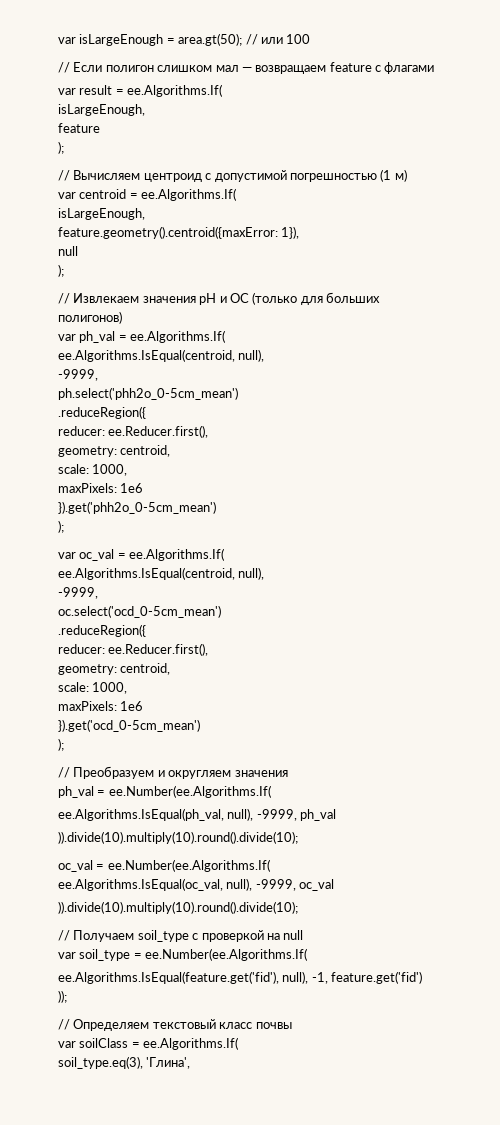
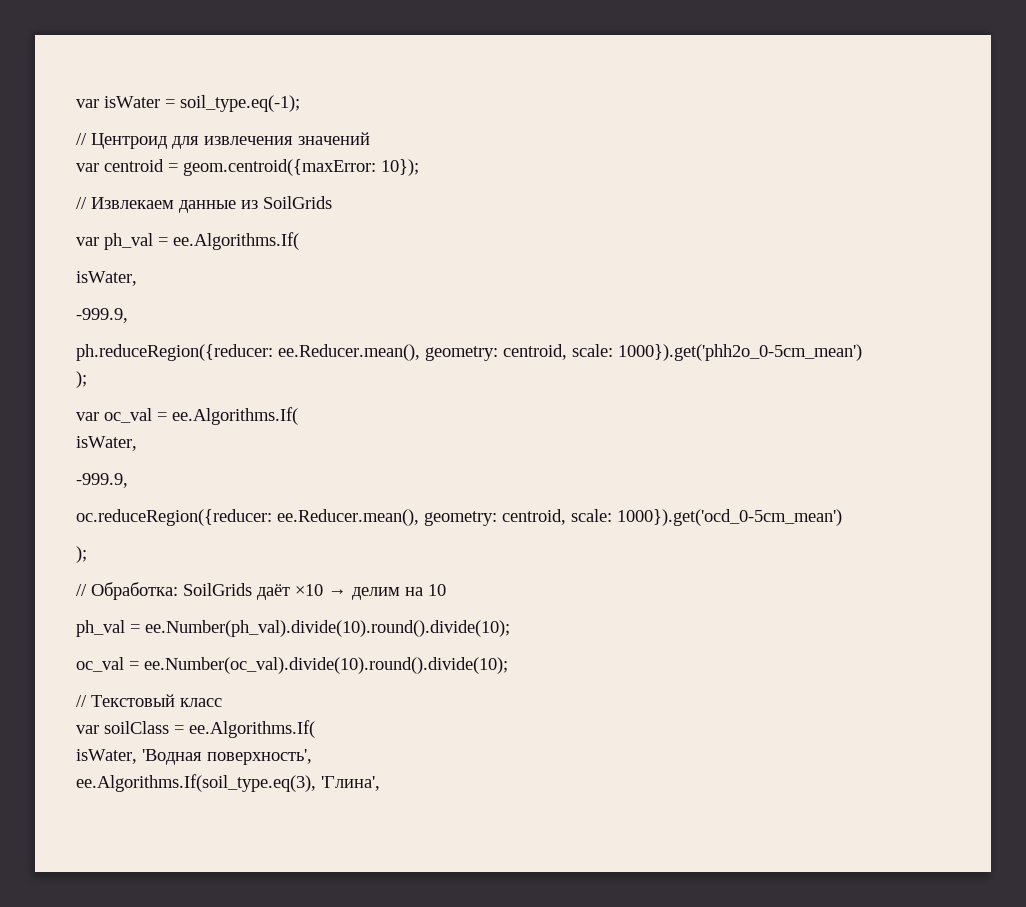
- var isLargeEnough = area.gt(50); // или 100
- // Если полигон слишком мал — возвращаем feature с флагами
- var result = ee.Algorithms.If(
- isLargeEnough,
- feature
- );
- // Вычисляем центроид с допустимой погрешностью (1 м)
- var centroid = ee.Algorithms.If(
- isLargeEnough,
- feature.geometry().centroid({maxError: 1}),
- null
- );
- // Извлекаем значения pH и OC (только для больших полигонов)
+ var isWater = soil_type.eq(-1);
+ // Центроид для извлечения значений
+ var centroid = geom.centroid({maxError: 10});
+ // Извлекаем данные из SoilGrids
  var ph_val = ee.Algorithms.If(
- ee.Algorithms.IsEqual(centroid, null),
- -9999,
- ph.select('phh2o_0-5cm_mean')
- .reduceRegion({
- reducer: ee.Reducer.first(),
- geometry: centroid,
- scale: 1000,
- maxPixels: 1e6
- }).get('phh2o_0-5cm_mean')
+ isWater,
+ -999.9,
+ ph.reduceRegion({reducer: ee.Reducer.mean(), geometry: centroid, scale: 1000}).get('phh2o_0-5cm_mean')
  var oc_val = ee.Algorithms.If(
- ee.Algorithms.IsEqual(centroid, null),
- -9999,
- oc.select('ocd_0-5cm_mean')
- .reduceRegion({
- reducer: ee.Reducer.first(),
- geometry: centroid,
- scale: 1000,
- maxPixels: 1e6
- }).get('ocd_0-5cm_mean')
+ isWater,
+ -999.9,
+ oc.reduceRegion({reducer: ee.Reducer.mean(), geometry: centroid, scale: 1000}).get('ocd_0-5cm_mean')
  );
- // Преобразуем и округляем значения
- ph_val = ee.Number(ee.Algorithms.If(
- ee.Algorithms.IsEqual(ph_val, null), -9999, ph_val
- )).divide(10).multiply(10).round().divide(10);
- oc_val = ee.Number(ee.Algorithms.If(
- ee.Algorithms.IsEqual(oc_val, null), -9999, oc_val
- )).divide(10).multiply(10).round().divide(10);
- // Получаем soil_type с проверкой на null
- var soil_type = ee.Number(ee.Algorithms.If(
- ee.Algorithms.IsEqual(feature.get('fid'), null), -1, feature.get('fid')
- ));
- // Определяем текстовый класс почвы
+ // Обработка: SoilGrids даёт ×10 → делим на 10
+ ph_val = ee.Number(ph_val).divide(10).round().divide(10);
+ oc_val = ee.Number(oc_val).divide(10).round().divide(10);
+ // Текстовый класс
- soil_type.eq(3), 'Глина',
+ isWater, 'Водная поверхность',
+ ee.Algorithms.If(soil_type.eq(3), 'Глина',

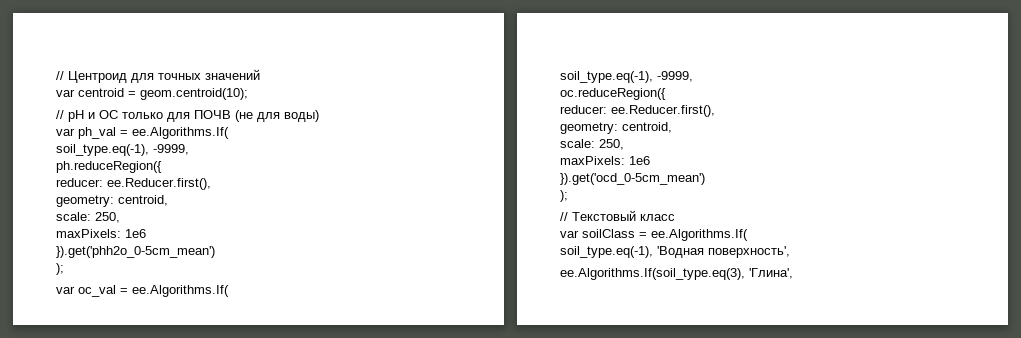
- var isWater = soil_type.eq(-1);
- // Центроид для извлечения значений
+ // Центроид для точных значений
- var centroid = geom.centroid({maxError: 10});
- // Извлекаем данные из SoilGrids
+ var centroid = geom.centroid(10);
+ // pH и OC только для ПОЧВ (не для воды)
  var ph_val = ee.Algorithms.If(
- isWater,
- -999.9,
- ph.reduceRegion({reducer: ee.Reducer.mean(), geometry: centroid, scale: 1000}).get('phh2o_0-5cm_mean')
+ soil_type.eq(-1), -9999,
+ ph.reduceRegion({
+ reducer: ee.Reducer.first(),
+ geometry: centroid,
+ scale: 250,
+ maxPixels: 1e6
+ }).get('phh2o_0-5cm_mean')
  var oc_val = ee.Algorithms.If(
- isWater,
- -999.9,
- oc.reduceRegion({reducer: ee.Reducer.mean(), geometry: centroid, scale: 1000}).get('ocd_0-5cm_mean')
+ soil_type.eq(-1), -9999,
+ oc.reduceRegion({
+ reducer: ee.Reducer.first(),
+ geometry: centroid,
+ scale: 250,
+ maxPixels: 1e6
+ }).get('ocd_0-5cm_mean')
  );
- // Обработка: SoilGrids даёт ×10 → делим на 10
- ph_val = ee.Number(ph_val).divide(10).round().divide(10);
- oc_val = ee.Number(oc_val).divide(10).round().divide(10);
- isWater, 'Водная поверхность',
+ soil_type.eq(-1), 'Водная поверхность',

